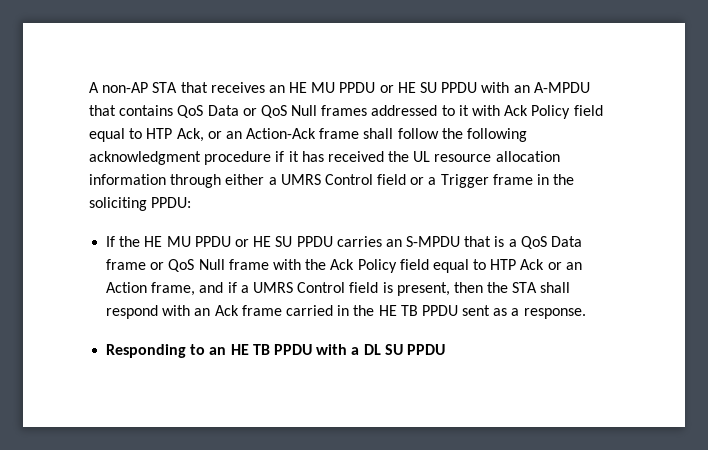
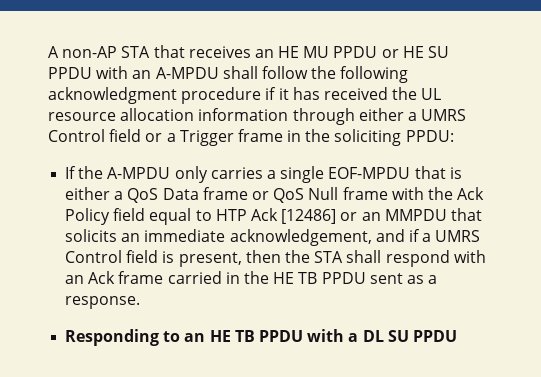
- A non-AP STA that receives an HE MU PPDU or HE SU PPDU with an A-MPDU that contains QoS Data or QoS Null frames addressed to it with Ack Policy field equal to HTP Ack, or an Action-Ack frame shall follow the following acknowledgment procedure if it has received the UL resource allocation information through either a UMRS Control field or a Trigger frame in the soliciting PPDU:
+ A non-AP STA that receives an HE MU PPDU or HE SU PPDU with an A-MPDU shall follow the following acknowledgment procedure if it has received the UL resource allocation information through either a UMRS Control field or a Trigger frame in the soliciting PPDU:
- If the HE MU PPDU or HE SU PPDU carries an S-MPDU that is a QoS Data frame or QoS Null frame with the Ack Policy field equal to HTP Ack or an Action frame, and if a UMRS Control field is present, then the STA shall respond with an Ack frame carried in the HE TB PPDU sent as a response.
+ If the A-MPDU only carries a single EOF-MPDU that is either a QoS Data frame or QoS Null frame with the Ack Policy field equal to HTP Ack [12486] or an MMPDU that solicits an immediate acknowledgement, and if a UMRS Control field is present, then the STA shall respond with an Ack frame carried in the HE TB PPDU sent as a response.

